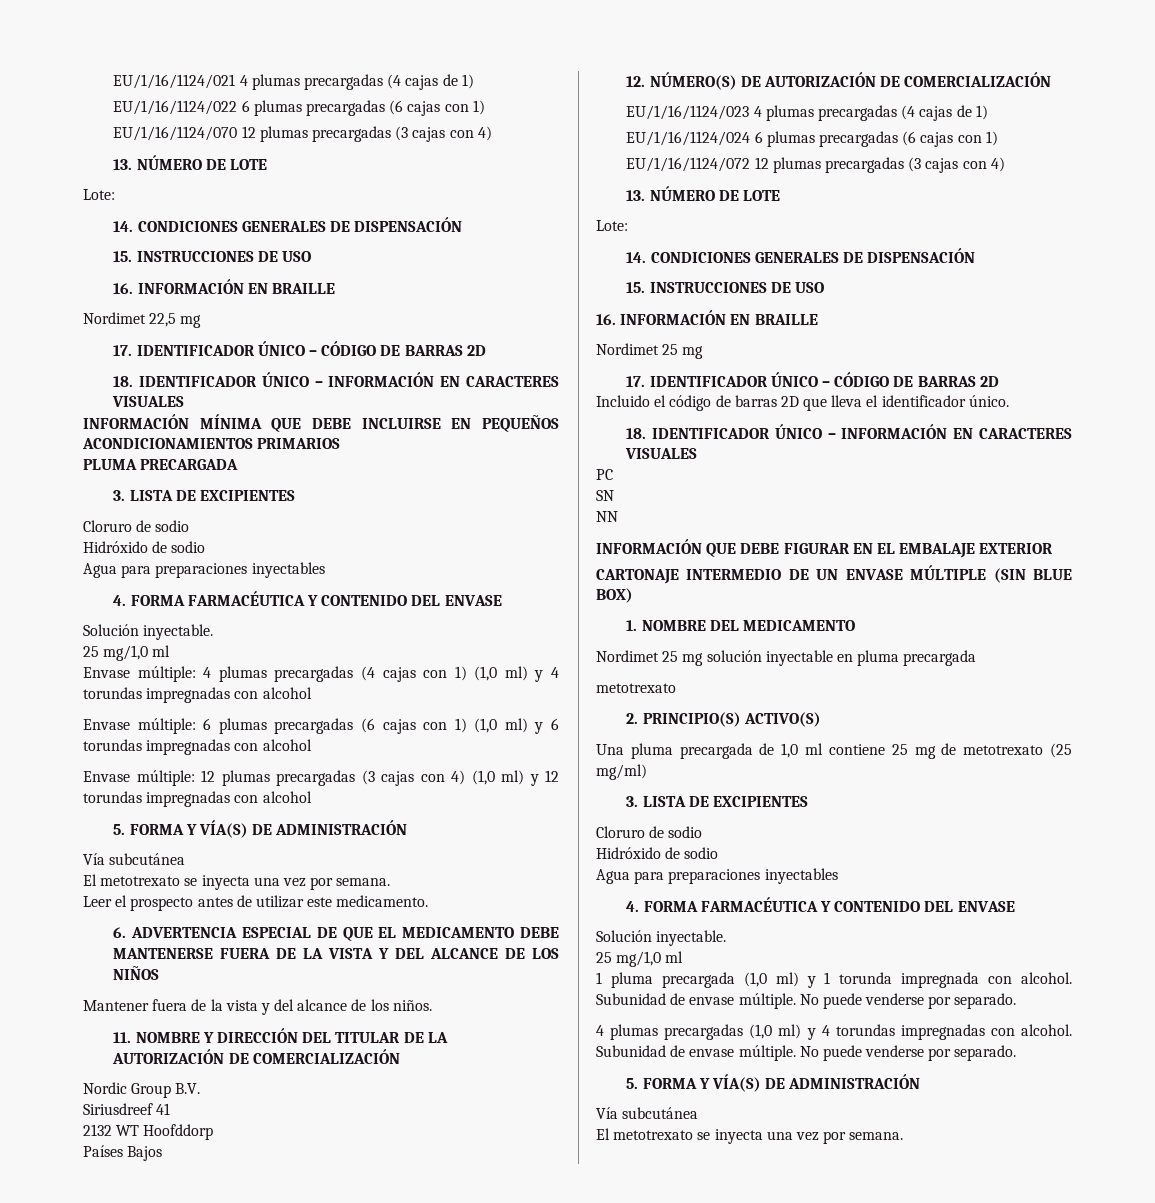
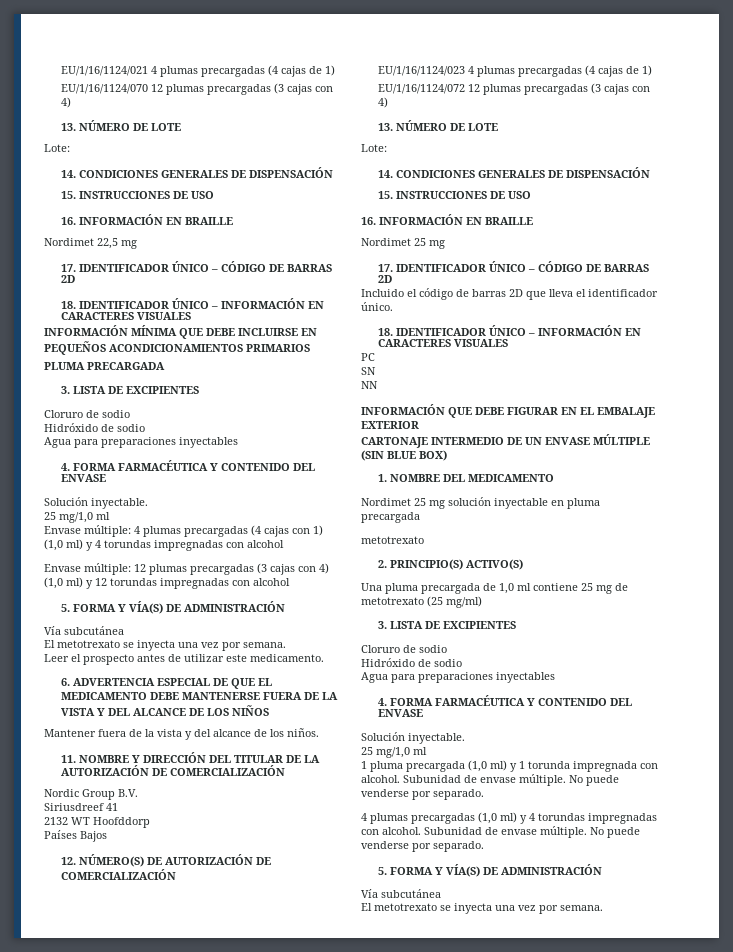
- EU/1/16/1124/022 6 plumas precargadas (6 cajas con 1)
- Envase múltiple: 6 plumas precargadas (6 cajas con 1) (1,0 ml) y 6 torundas impregnadas con alcohol
- EU/1/16/1124/024 6 plumas precargadas (6 cajas con 1)

